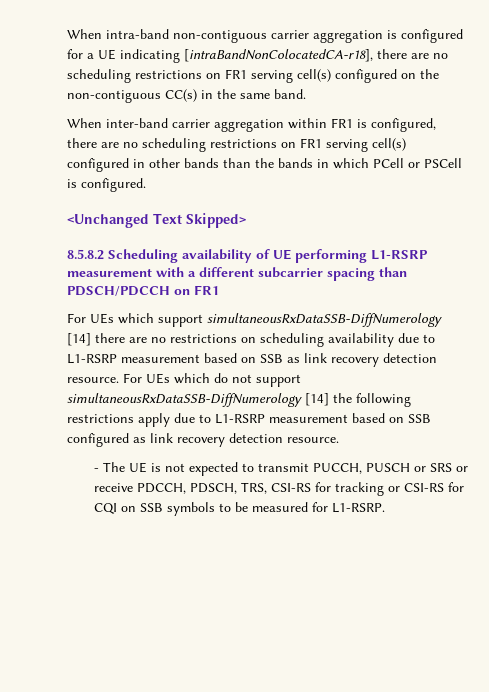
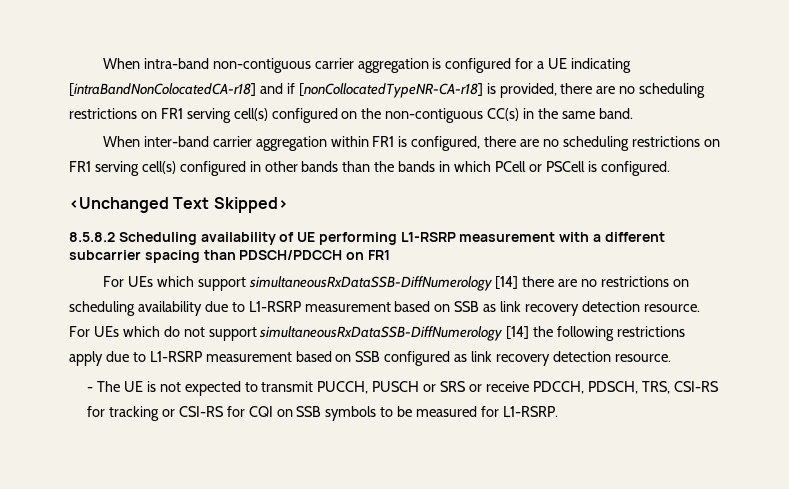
- When intra-band non-contiguous carrier aggregation is configured for a UE indicating [intraBandNonColocatedCA-r18], there are no scheduling restrictions on FR1 serving cell(s) configured on the non-contiguous CC(s) in the same band.
+ When intra-band non-contiguous carrier aggregation is configured for a UE indicating [intraBandNonColocatedCA-r18] and if [nonCollocatedTypeNR-CA-r18] is provided, there are no scheduling restrictions on FR1 serving cell(s) configured on the non-contiguous CC(s) in the same band.

